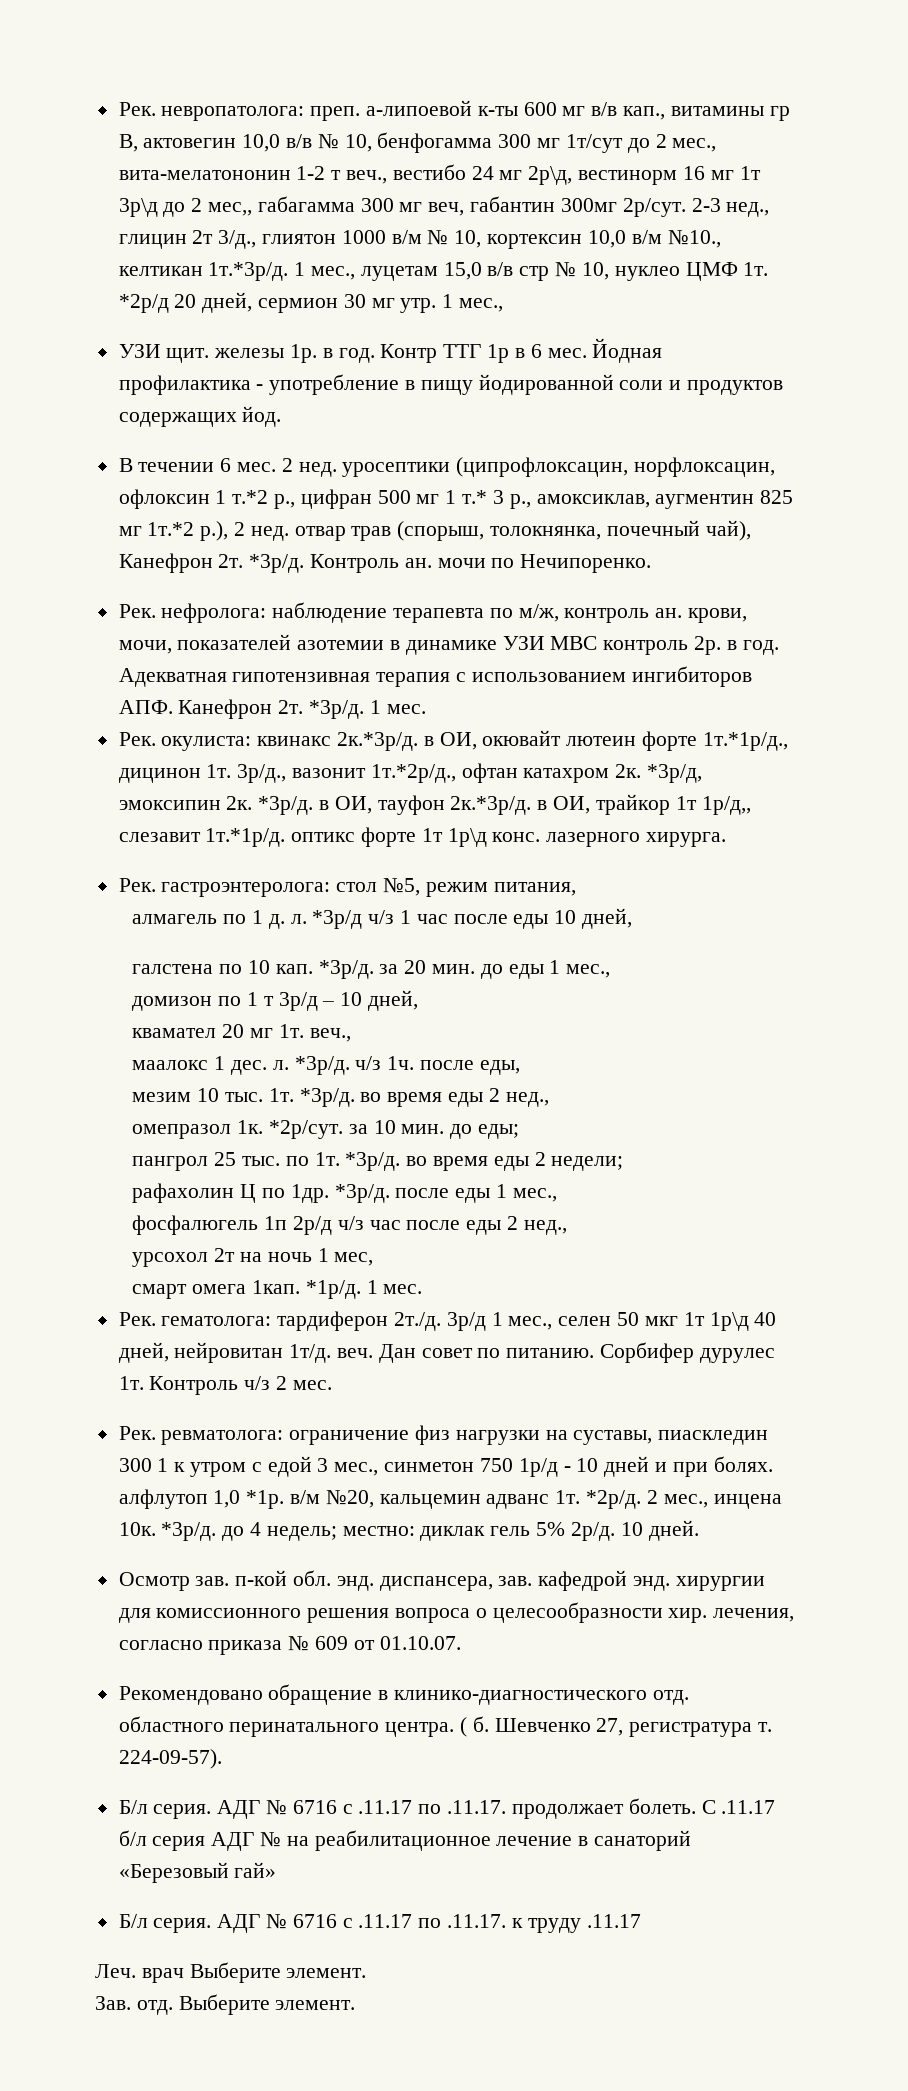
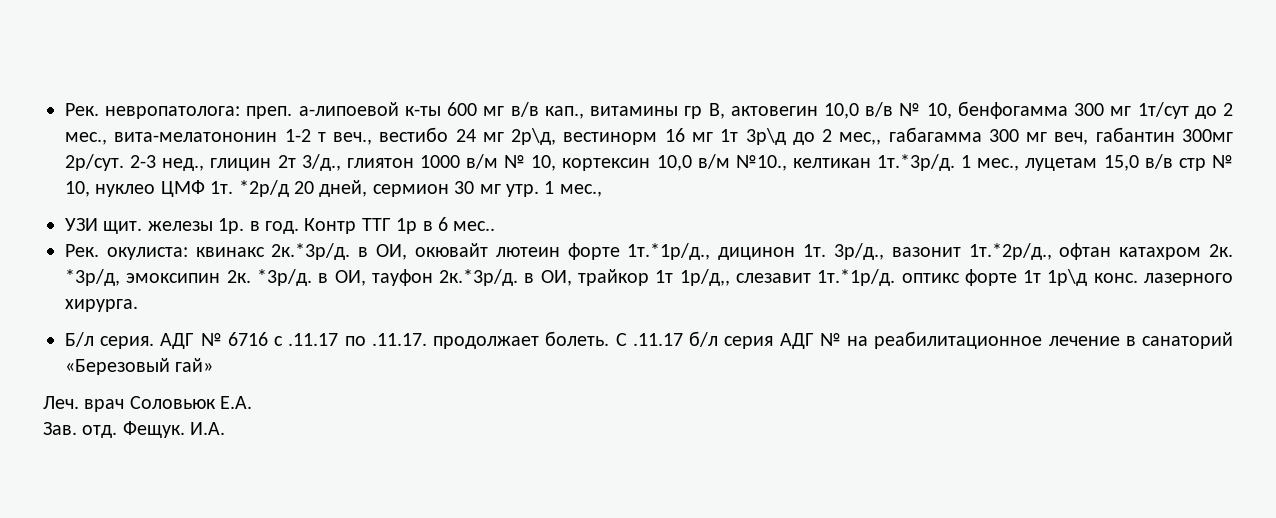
- Контр ТТГ 1р в 6 мес. Йодная профилактика - употребление в пищу йодированной соли и продуктов содержащих йод.
- В течении 6 мес. 2 нед. уросептики (ципрофлоксацин, норфлоксацин, офлоксин 1 т.*2 р., цифран 500 мг 1 т.* 3 р., амоксиклав, аугментин 825 мг 1т.*2 р.), 2 нед. отвар трав (спорыш, толокнянка, почечный чай), Канефрон 2т. *3р/д. Контроль ан. мочи по Нечипоренко.
- Рек. нефролога: наблюдение терапевта по м/ж, контроль ан. крови, мочи, показателей азотемии в динамике УЗИ МВС контроль 2р. в год. Адекватная гипотензивная терапия с использованием ингибиторов АПФ. Канефрон 2т. *3р/д. 1 мес.
+ Контр ТТГ 1р в 6 мес..
- Рек. гастроэнтеролога: стол №5, режим питания,
- алмагель по 1 д. л. *3р/д ч/з 1 час после еды 10 дней,
- галстена по 10 кап. *3р/д. за 20 мин. до еды 1 мес.,
- домизон по 1 т 3р/д – 10 дней,
- квамател 20 мг 1т. веч.,
- маалокс 1 дес. л. *3р/д. ч/з 1ч. после еды,
- мезим 10 тыс. 1т. *3р/д. во время еды 2 нед.,
- омепразол 1к. *2р/сут. за 10 мин. до еды;
- пангрол 25 тыс. по 1т. *3р/д. во время еды 2 недели;
- рафахолин Ц по 1др. *3р/д. после еды 1 мес.,
- фосфалюгель 1п 2р/д ч/з час после еды 2 нед.,
- урсохол 2т на ночь 1 мес,
- смарт омега 1кап. *1р/д. 1 мес.
- Рек. гематолога: тардиферон 2т./д. 3р/д 1 мес., селен 50 мкг 1т 1р\д 40 дней, нейровитан 1т/д. веч. Дан совет по питанию. Сорбифер дурулес 1т. Контроль ч/з 2 мес.
- Рек. ревматолога: ограничение физ нагрузки на суставы, пиаскледин 300 1 к утром с едой 3 мес., синметон 750 1р/д - 10 дней и при болях. алфлутоп 1,0 *1р. в/м №20, кальцемин адванс 1т. *2р/д. 2 мес., инцена 10к. *3р/д. до 4 недель; местно: диклак гель 5% 2р/д. 10 дней.
- Осмотр зав. п-кой обл. энд. диспансера, зав. кафедрой энд. хирургии для комиссионного решения вопроса о целесообразности хир. лечения, согласно приказа № 609 от 01.10.07.
- Рекомендовано обращение в клинико-диагностического отд. областного перинатального центра. ( б. Шевченко 27, регистратура т. 224-09-57).
- Б/л серия. АДГ № 6716 с .11.17 по .11.17. к труду .11.17
- Леч. врач Выберите элемент.
+ Леч. врач Соловьюк Е.А.
- Зав. отд. Выберите элемент.
+ Зав. отд. Фещук. И.А.

